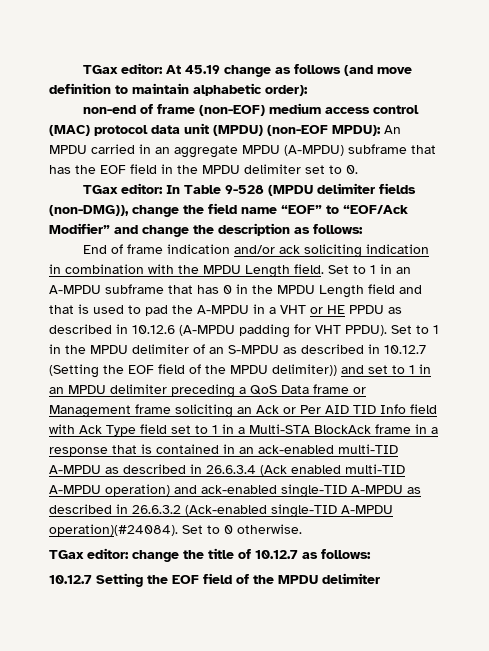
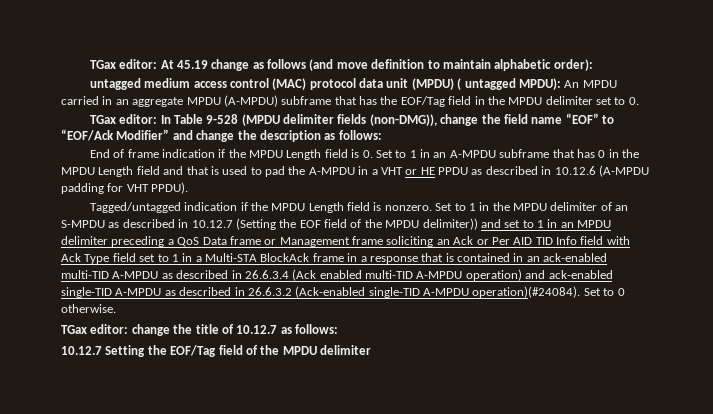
- non-end of frame (non-EOF) medium access control (MAC) protocol data unit (MPDU) (non-EOF MPDU): An MPDU carried in an aggregate MPDU (A-MPDU) subframe that has the EOF field in the MPDU delimiter set to 0.
+ untagged medium access control (MAC) protocol data unit (MPDU) ( untagged MPDU): An MPDU carried in an aggregate MPDU (A-MPDU) subframe that has the EOF/Tag field in the MPDU delimiter set to 0.
- End of frame indication and/or ack soliciting indication in combination with the MPDU Length field. Set to 1 in an A-MPDU subframe that has 0 in the MPDU Length field and that is used to pad the A-MPDU in a VHT or HE PPDU as described in 10.12.6 (A-MPDU padding for VHT PPDU).
+ End of frame indication if the MPDU Length field is 0. Set to 1 in an A-MPDU subframe that has 0 in the MPDU Length field and that is used to pad the A-MPDU in a VHT or HE PPDU as described in 10.12.6 (A-MPDU padding for VHT PPDU).
+ Tagged/untagged indication if the MPDU Length field is nonzero.
- 10.12.7 Setting the EOF field of the MPDU delimiter
+ 10.12.7 Setting the EOF/Tag field of the MPDU delimiter

